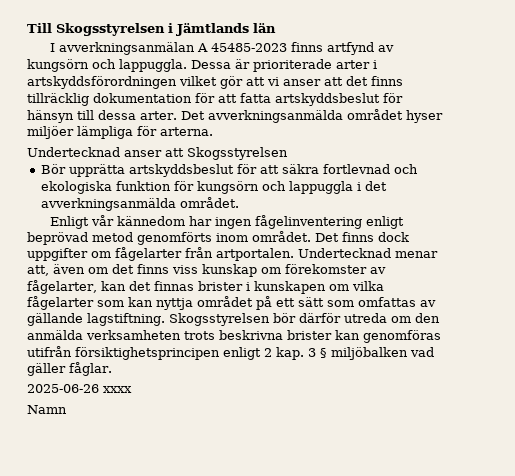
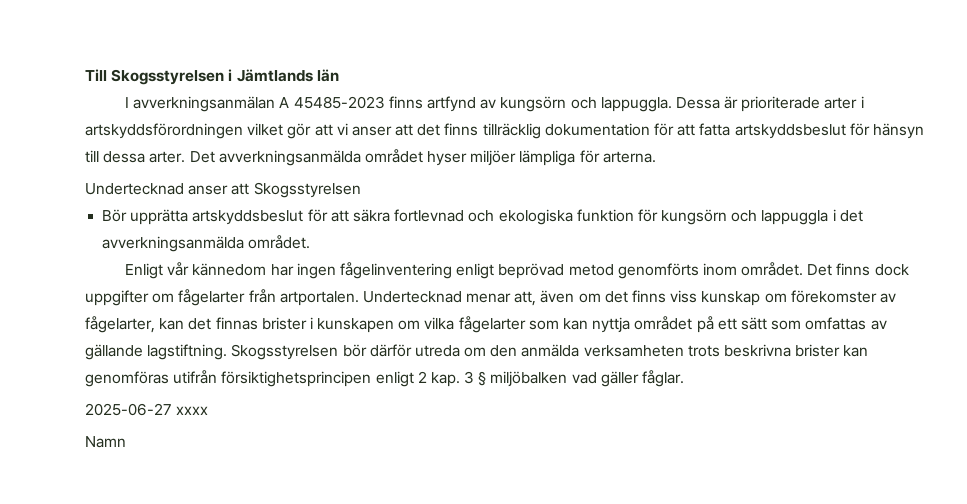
- 2025-06-26 xxxx
+ 2025-06-27 xxxx

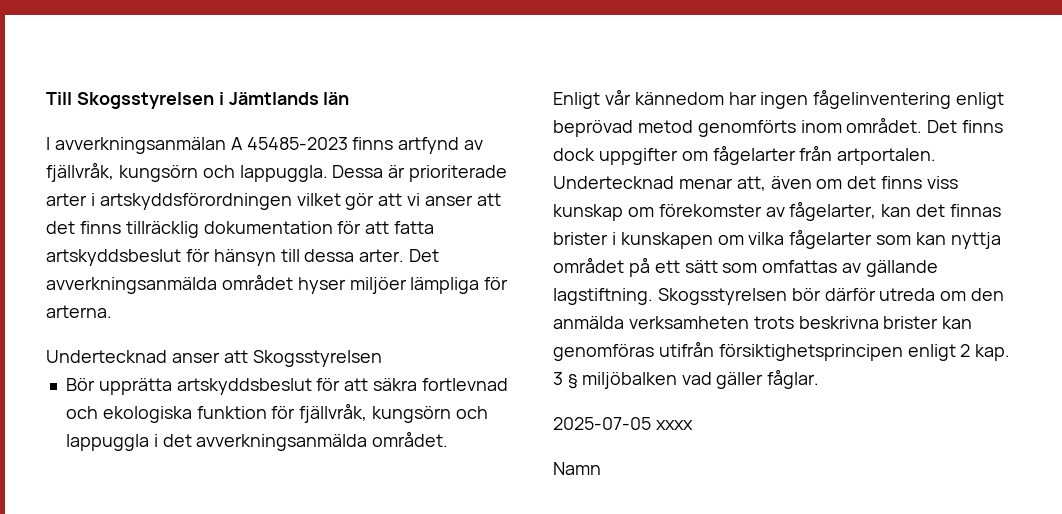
- I avverkningsanmälan A 45485-2023 finns artfynd av kungsörn och lappuggla.
+ I avverkningsanmälan A 45485-2023 finns artfynd av fjällvråk, kungsörn och lappuggla.
- Bör upprätta artskyddsbeslut för att säkra fortlevnad och ekologiska funktion för kungsörn och lappuggla i det avverkningsanmälda området.
+ Bör upprätta artskyddsbeslut för att säkra fortlevnad och ekologiska funktion för fjällvråk, kungsörn och lappuggla i det avverkningsanmälda området.
- 2025-06-27 xxxx
+ 2025-07-05 xxxx

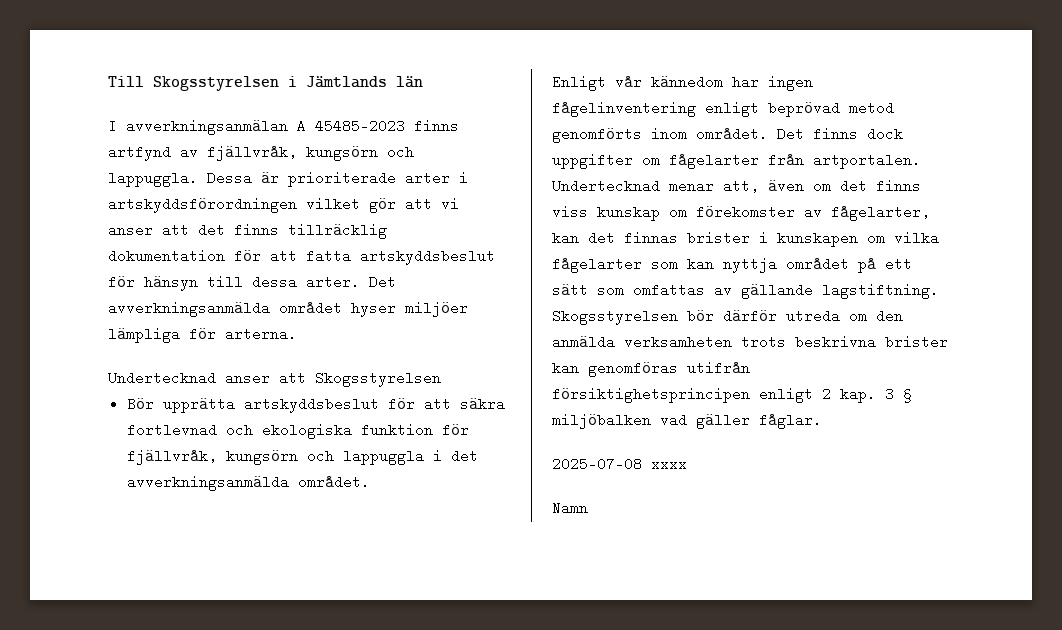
- 2025-07-05 xxxx
+ 2025-07-08 xxxx

